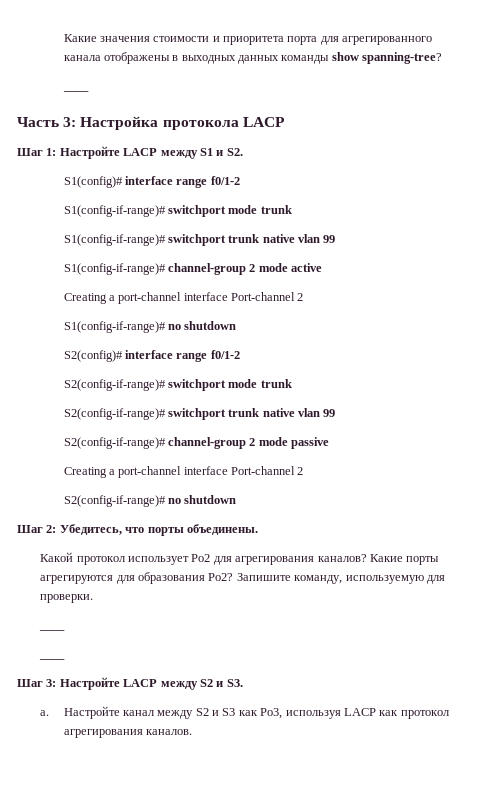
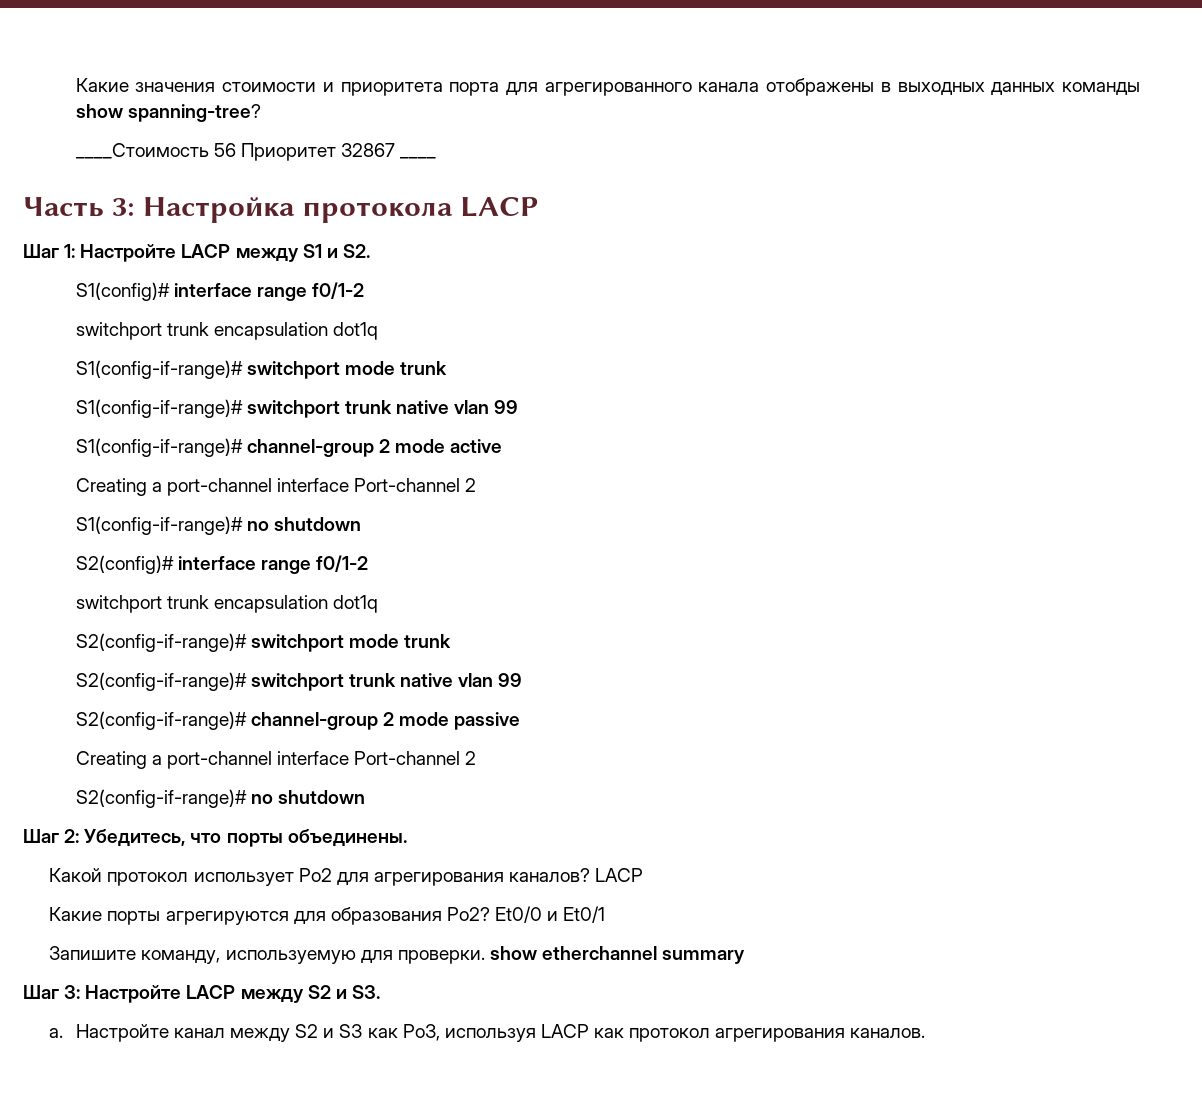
  Какие значения стоимости и приоритета порта для агрегированного канала отображены в выходных данных команды show spanning-tree?
- ____
+ ____Стоимость 56 Приоритет 32867 ____
  S1(config)# interface range f0/1-2
+ switchport trunk encapsulation dot1q
  S2(config)# interface range f0/1-2
+ switchport trunk encapsulation dot1q
- Какой протокол использует Po2 для агрегирования каналов? Какие порты агрегируются для образования Po2? Запишите команду, используемую для проверки.
- ____
- ____
+ Какой протокол использует Po2 для агрегирования каналов? LACP
+ Какие порты агрегируются для образования Po2? Et0/0 и Et0/1
+ Запишите команду, используемую для проверки. show etherchannel summary

